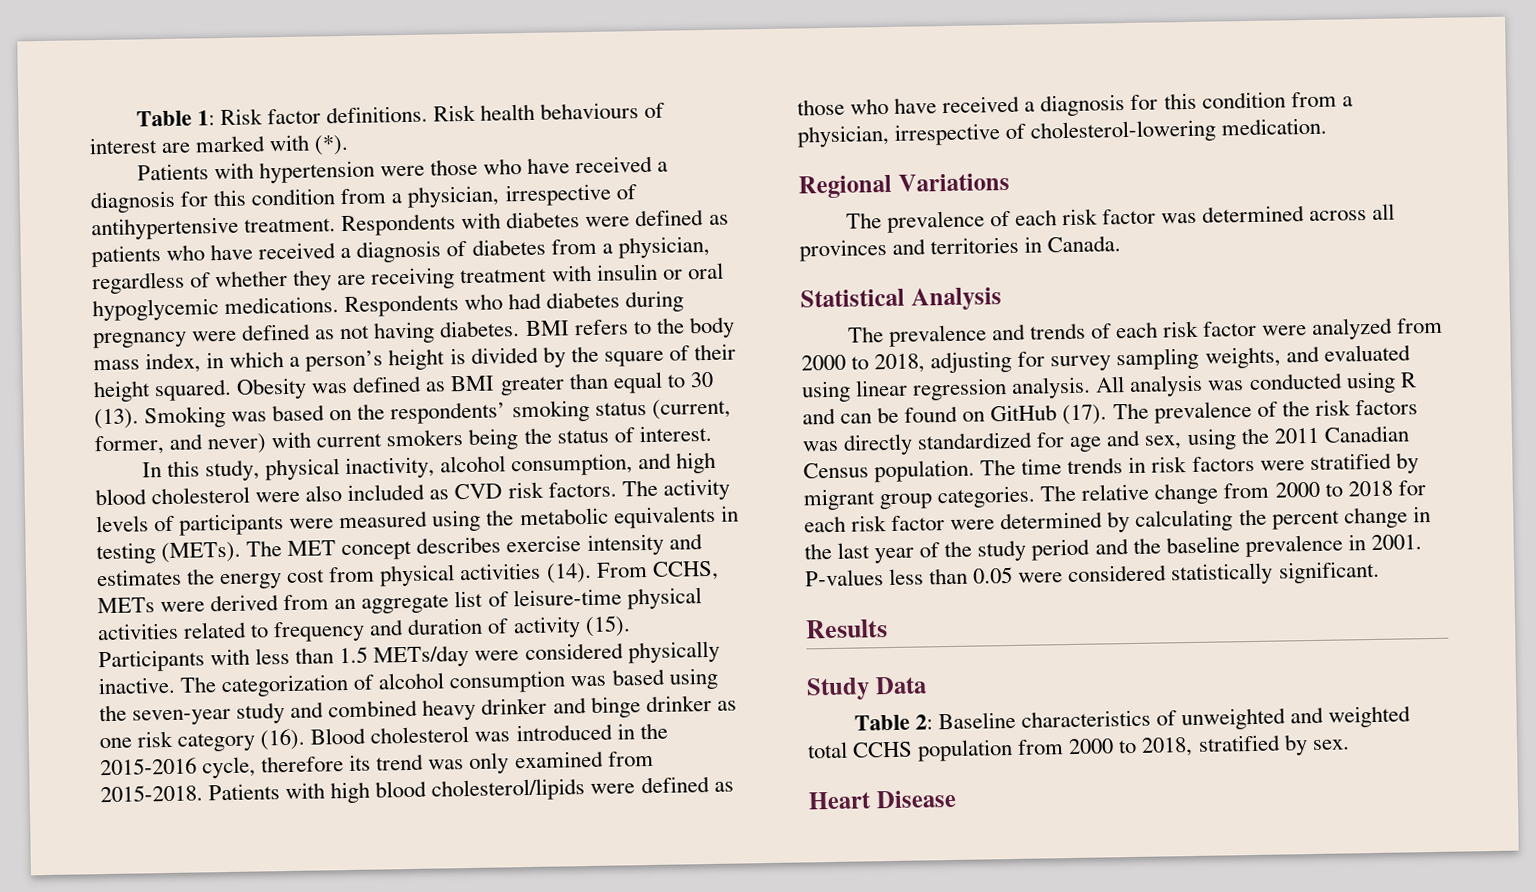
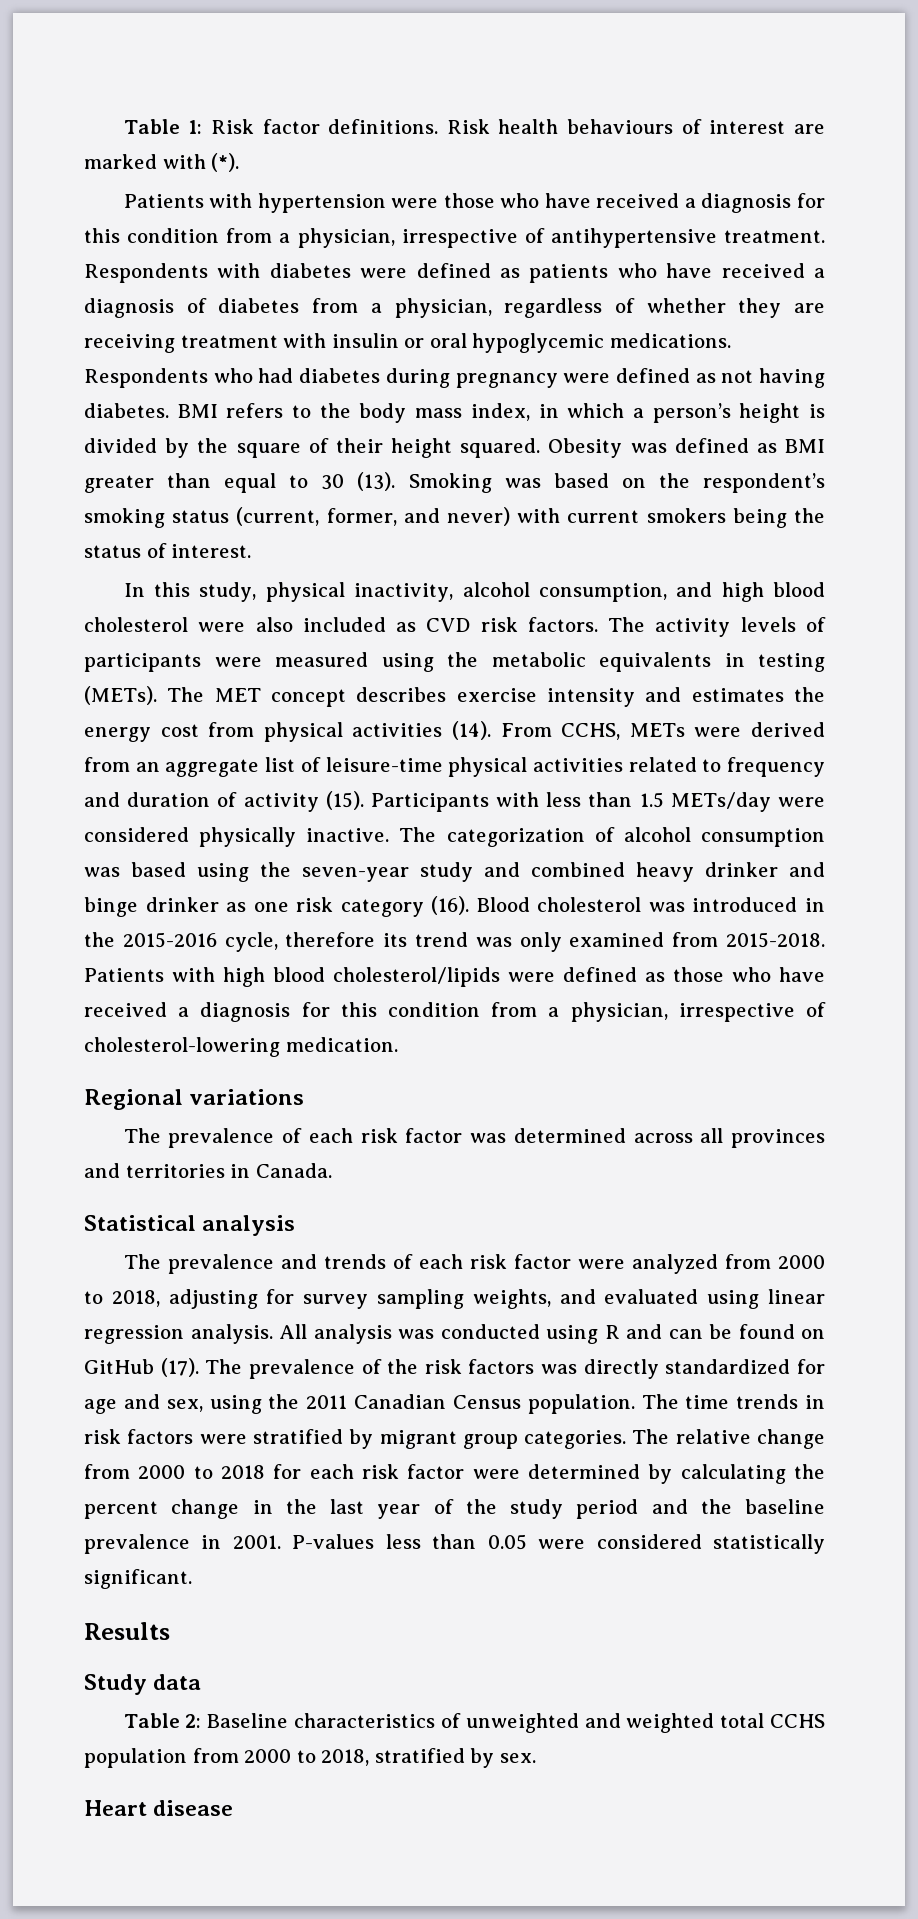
- Smoking was based on the respondents’ smoking status (current, former, and never) with current smokers being the status of interest.
+ Smoking was based on the respondent’s smoking status (current, former, and never) with current smokers being the status of interest.
- Regional Variations
+ Regional variations
- Statistical Analysis
+ Statistical analysis
- Study Data
+ Study data
- Heart Disease
+ Heart disease

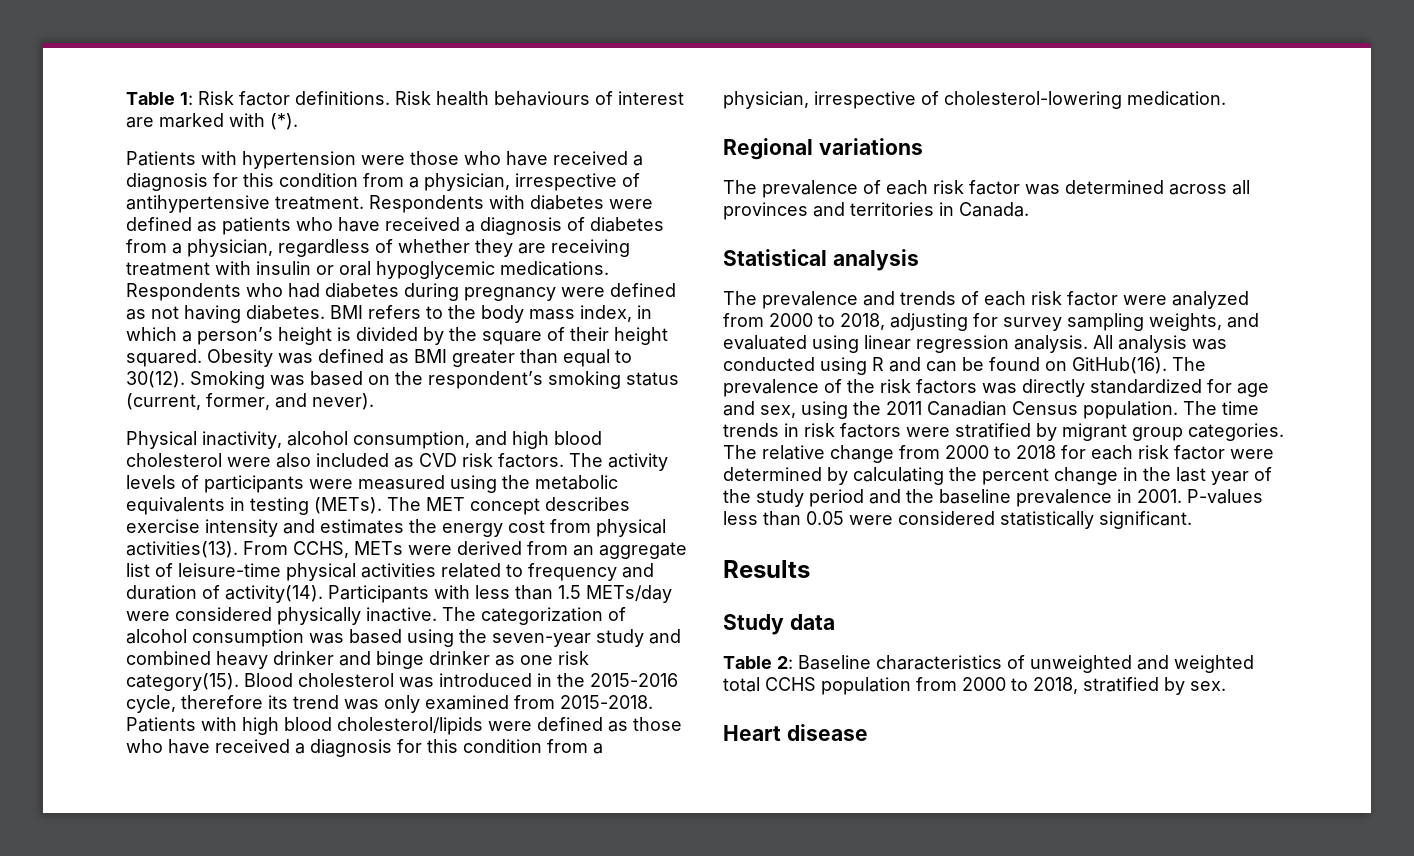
- Obesity was defined as BMI greater than equal to 30 (13).
+ Obesity was defined as BMI greater than equal to 30(12).
- Smoking was based on the respondent’s smoking status (current, former, and never) with current smokers being the status of interest.
- In this study, physical inactivity, alcohol consumption, and high blood cholesterol were also included as CVD risk factors.
+ Smoking was based on the respondent’s smoking status (current, former, and never).
+ Physical inactivity, alcohol consumption, and high blood cholesterol were also included as CVD risk factors.
- The MET concept describes exercise intensity and estimates the energy cost from physical activities (14).
+ The MET concept describes exercise intensity and estimates the energy cost from physical activities(13).
- From CCHS, METs were derived from an aggregate list of leisure-time physical activities related to frequency and duration of activity (15).
+ From CCHS, METs were derived from an aggregate list of leisure-time physical activities related to frequency and duration of activity(14).
- The categorization of alcohol consumption was based using the seven-year study and combined heavy drinker and binge drinker as one risk category (16).
+ The categorization of alcohol consumption was based using the seven-year study and combined heavy drinker and binge drinker as one risk category(15).
- All analysis was conducted using R and can be found on GitHub (17).
+ All analysis was conducted using R and can be found on GitHub(16).

